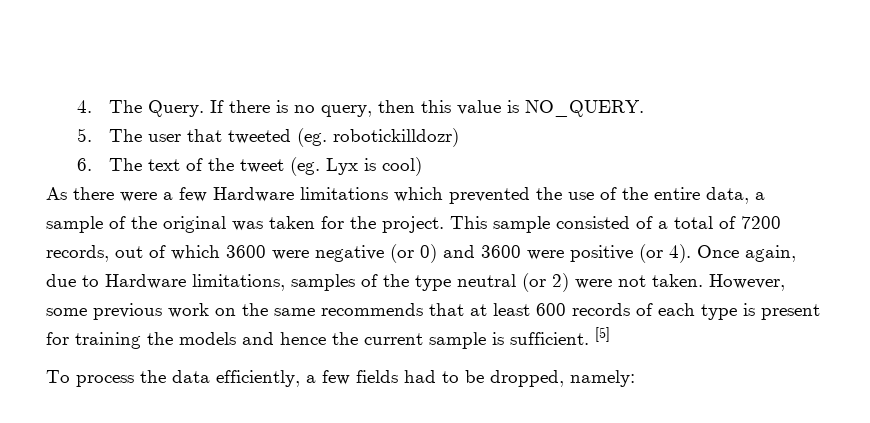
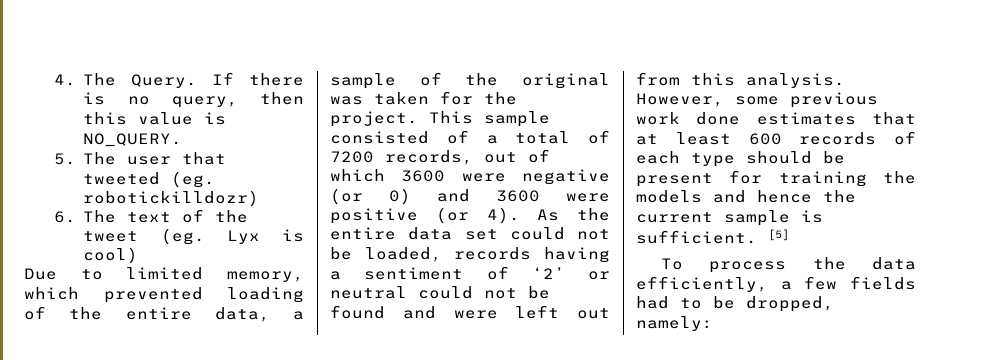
- As there were a few Hardware limitations which prevented the use of the entire data, a sample of the original was taken for the project.
+ Due to limited memory, which prevented loading of the entire data, a sample of the original was taken for the project.
- Once again, due to Hardware limitations, samples of the type neutral (or 2) were not taken. However, some previous work on the same recommends that at least 600 records of each type is present for training the models and hence the current sample is sufficient.
+ As the entire data set could not be loaded, records having a sentiment of ‘2’ or neutral could not be found and were left out from this analysis. However, some previous work done estimates that at least 600 records of each type should be present for training the models and hence the current sample is sufficient.

